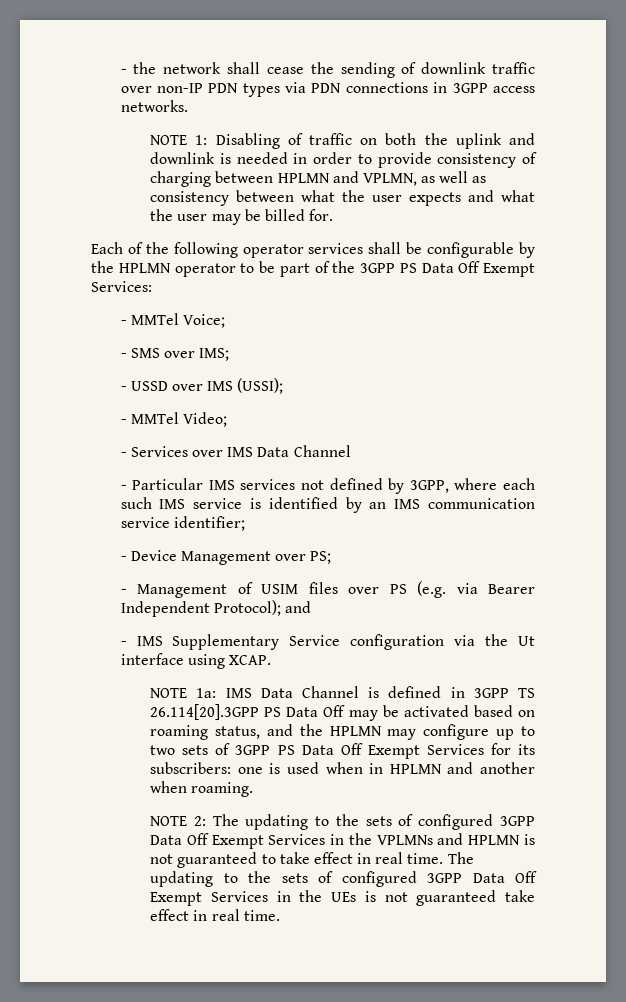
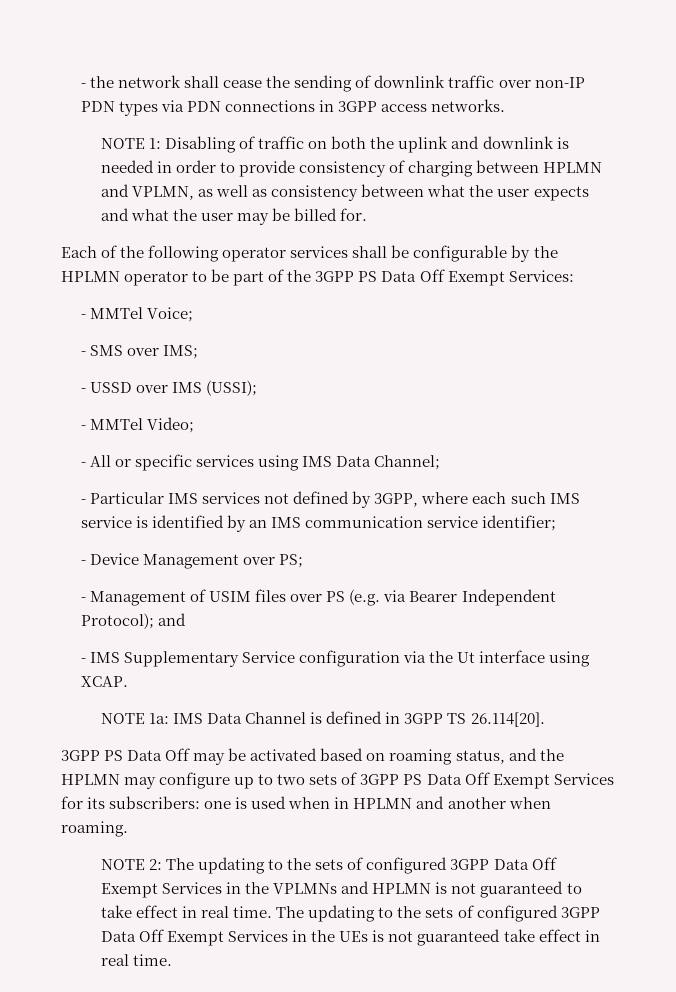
- - Services over IMS Data Channel
+ - All or specific services using IMS Data Channel;
- NOTE 1a: IMS Data Channel is defined in 3GPP TS 26.114[20].3GPP PS Data Off may be activated based on roaming status, and the HPLMN may configure up to two sets of 3GPP PS Data Off Exempt Services for its subscribers: one is used when in HPLMN and another when roaming.
+ NOTE 1a: IMS Data Channel is defined in 3GPP TS 26.114[20].
+ 3GPP PS Data Off may be activated based on roaming status, and the HPLMN may configure up to two sets of 3GPP PS Data Off Exempt Services for its subscribers: one is used when in HPLMN and another when roaming.

